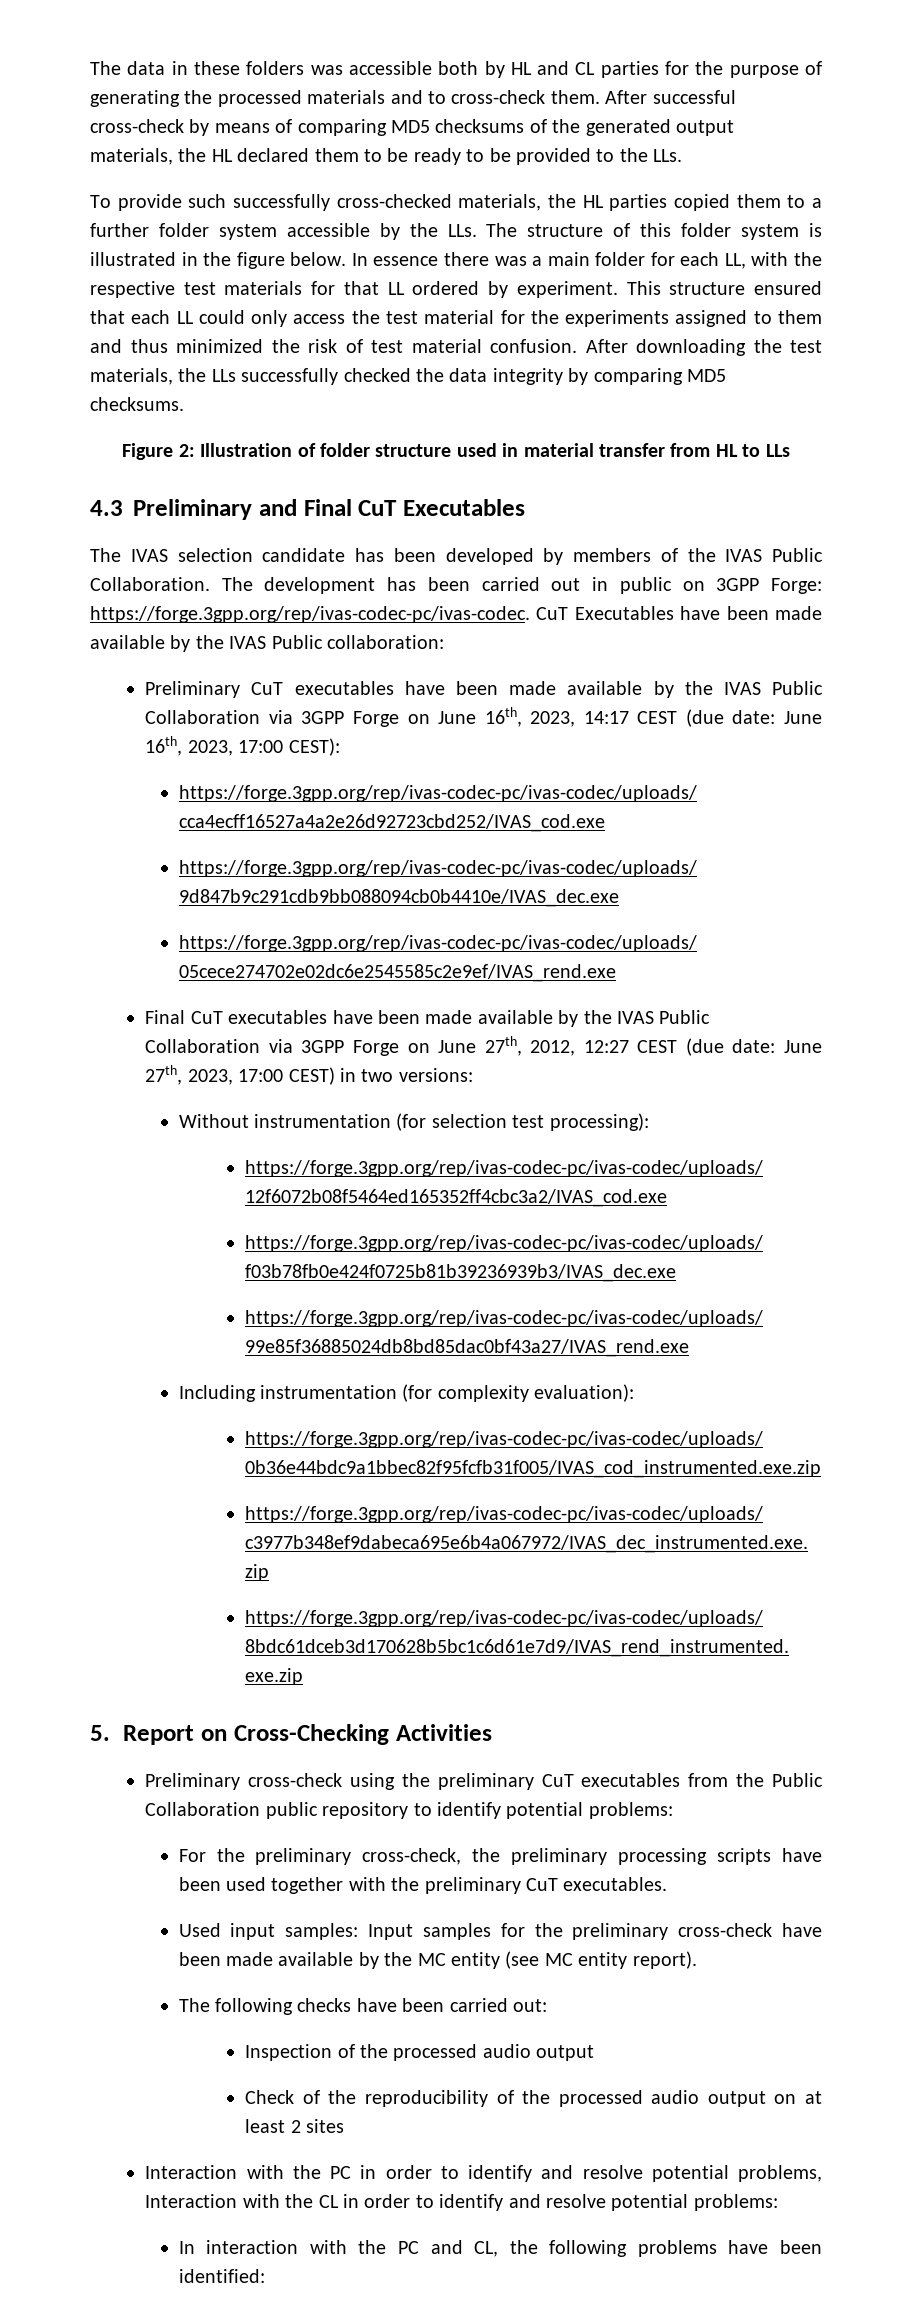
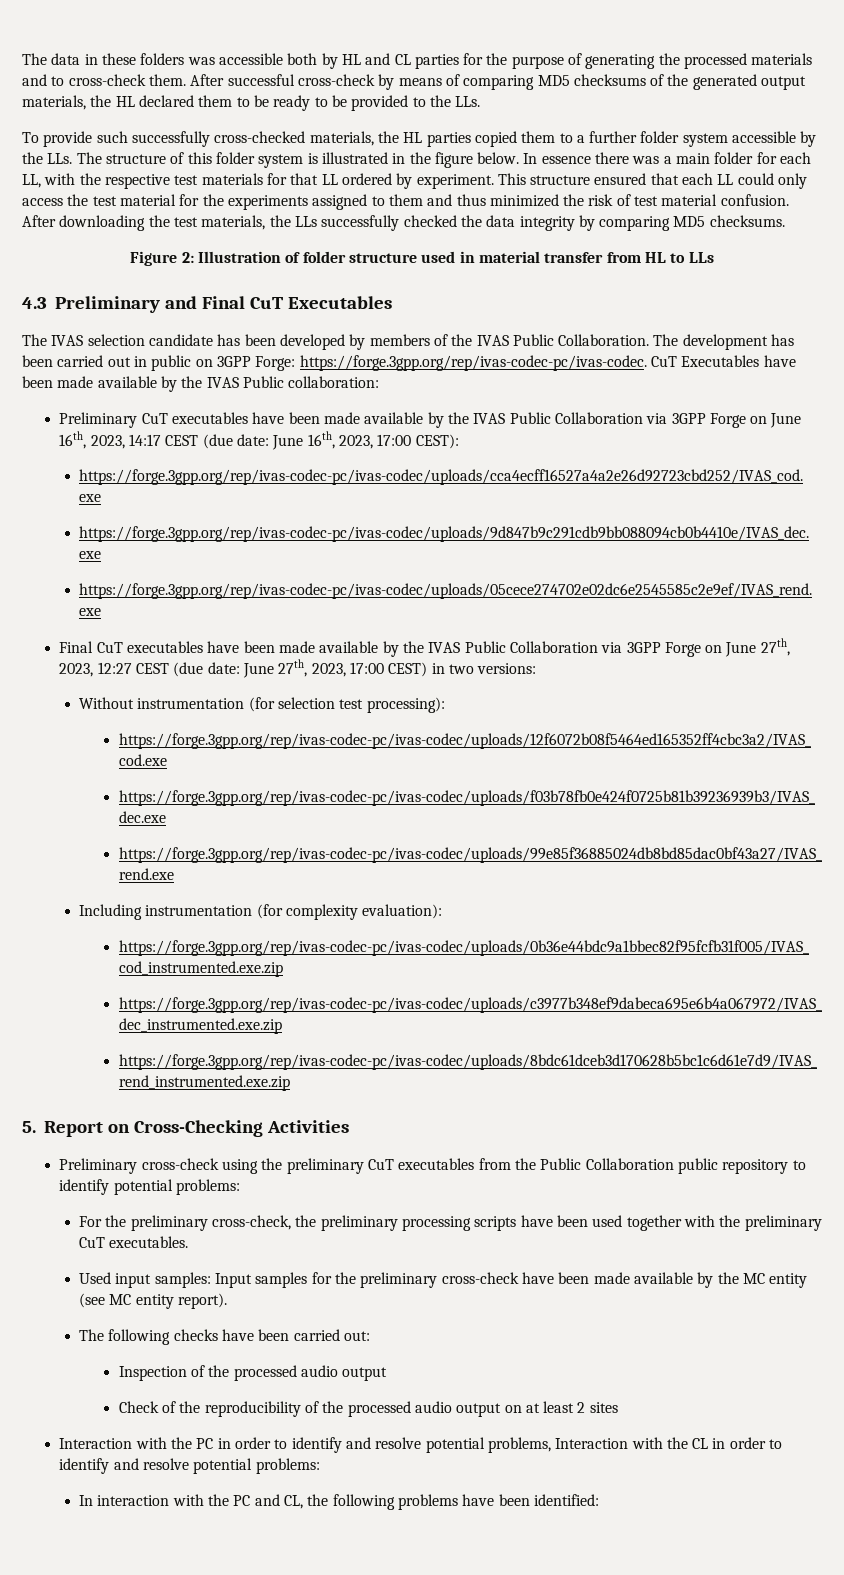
- Final CuT executables have been made available by the IVAS Public Collaboration via 3GPP Forge on June 27th, 2012, 12:27 CEST (due date: June 27th, 2023, 17:00 CEST) in two versions:
+ Final CuT executables have been made available by the IVAS Public Collaboration via 3GPP Forge on June 27th, 2023, 12:27 CEST (due date: June 27th, 2023, 17:00 CEST) in two versions:

